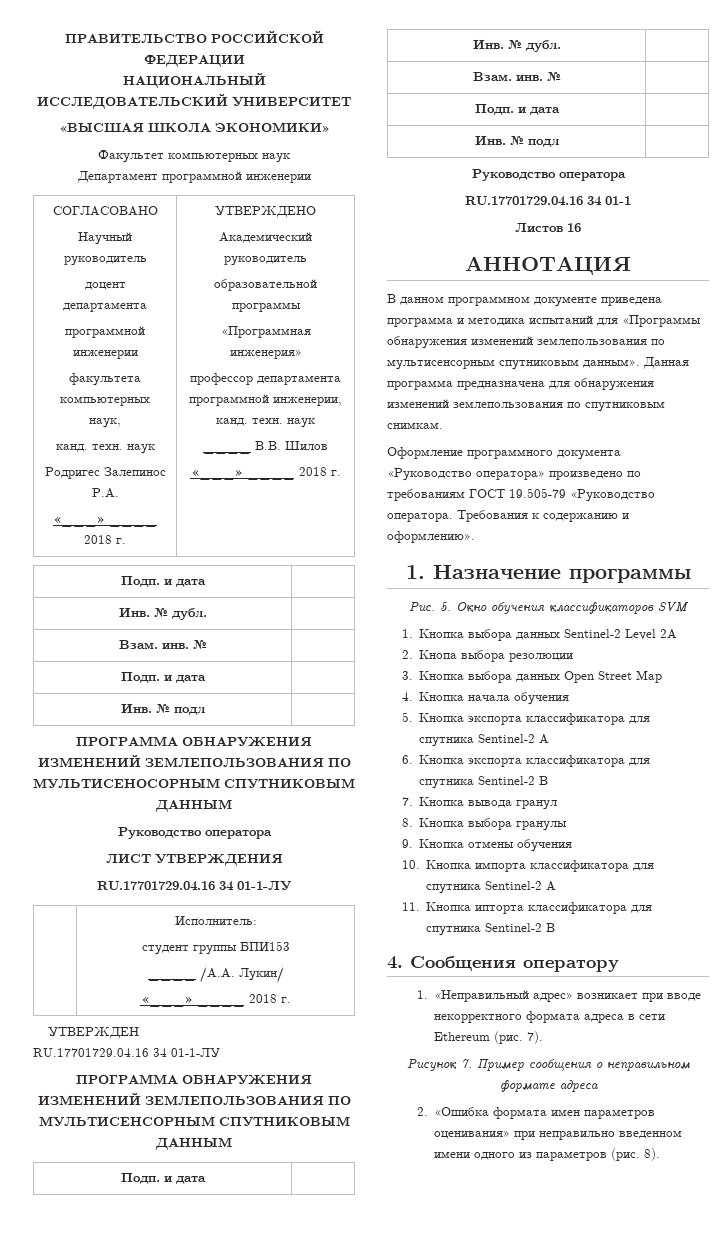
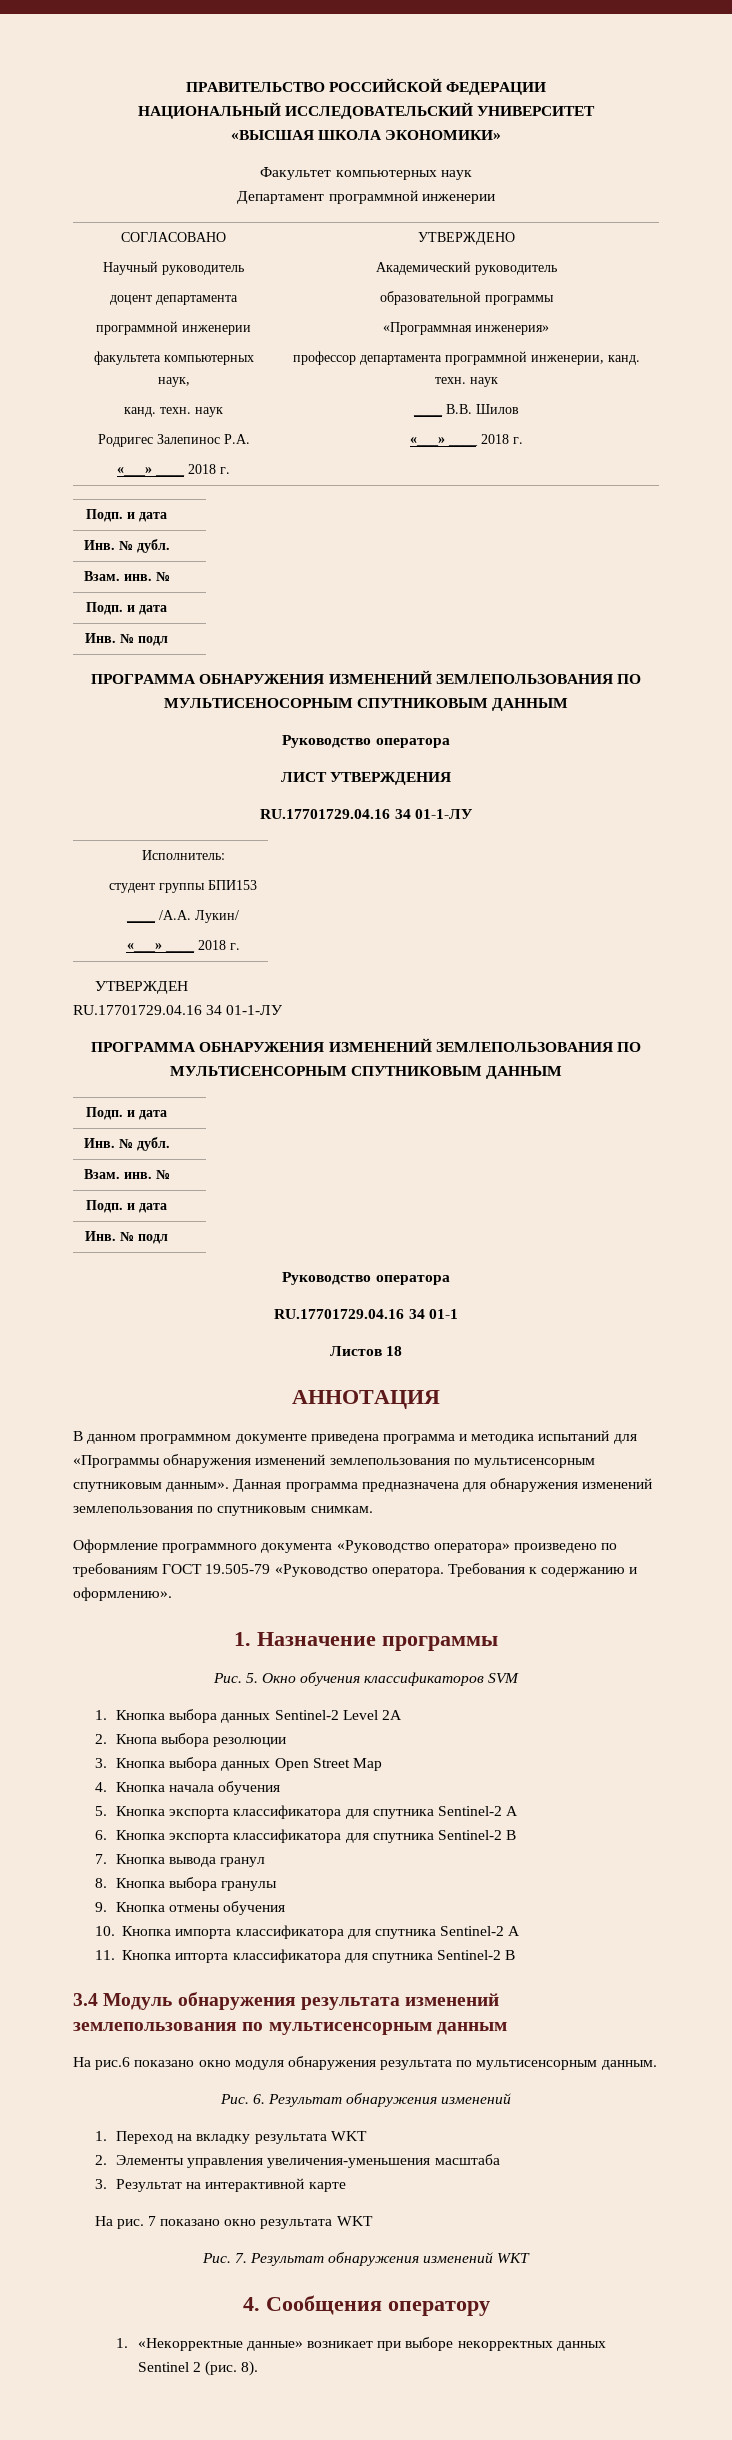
- Листов 16
+ Листов 18
+ 3.4 Модуль обнаружения результата изменений землепользования по мультисенсорным данным
+ На рис.6 показано окно модуля обнаружения результата по мультисенсорным данным.
+ Рис. 6. Результат обнаружения изменений
+ 1. Переход на вкладку результата WKT
+ 2. Элементы управления увеличения-уменьшения масштаба
+ 3. Результат на интерактивной карте
+ На рис. 7 показано окно результата WKT
+ Рис. 7. Результат обнаружения изменений WKT
  4. Сообщения оператору
- 1. «Неправильный адрес» возникает при вводе некорректного формата адреса в сети Ethereum (рис. 7).
- Рисунок 7. Пример сообщения о неправильном формате адреса
- 2. «Ошибка формата имен параметров оценивания» при неправильно введенном имени одного из параметров (рис.
+ 1. «Некорректные данные» возникает при выборе некорректных данных Sentinel 2 (рис.

